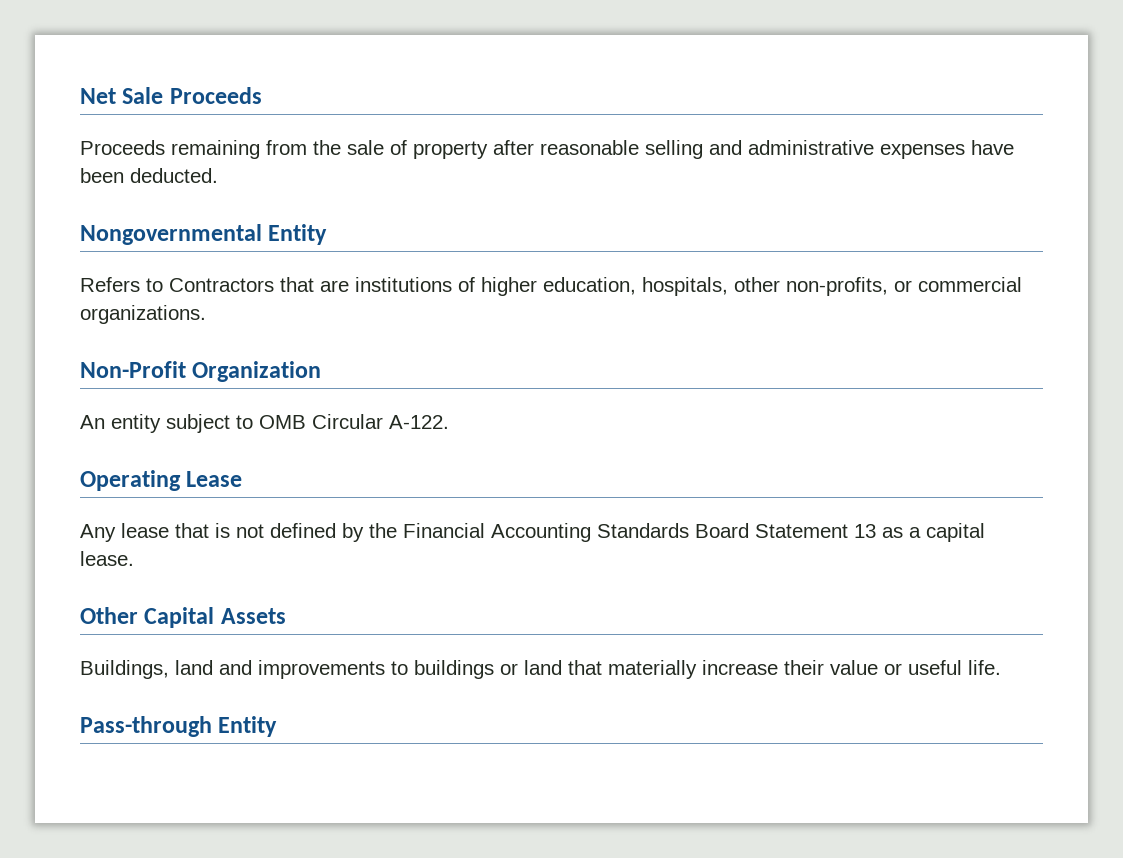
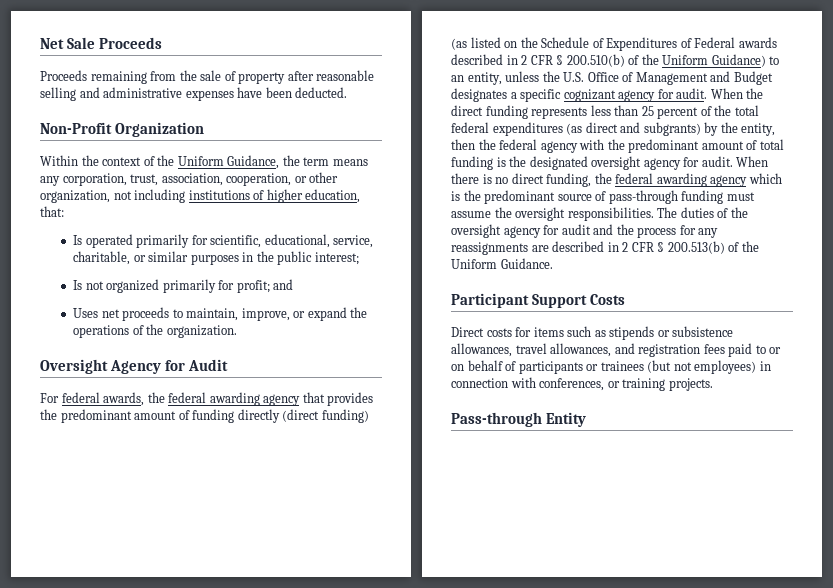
- Nongovernmental Entity
- Refers to Contractors that are institutions of higher education, hospitals, other non-profits, or commercial organizations.
  Non-Profit Organization
- An entity subject to OMB Circular A-122.
- Operating Lease
- Any lease that is not defined by the Financial Accounting Standards Board Statement 13 as a capital lease.
- Other Capital Assets
- Buildings, land and improvements to buildings or land that materially increase their value or useful life.
+ Within the context of the Uniform Guidance, the term means any corporation, trust, association, cooperation, or other organization, not including institutions of higher education, that:
+ Is operated primarily for scientific, educational, service, charitable, or similar purposes in the public interest;
+ Is not organized primarily for profit; and
+ Uses net proceeds to maintain, improve, or expand the operations of the organization.
+ Oversight Agency for Audit
+ For federal awards, the federal awarding agency that provides the predominant amount of funding directly (direct funding) (as listed on the Schedule of Expenditures of Federal awards described in 2 CFR § 200.510(b) of the Uniform Guidance) to an entity, unless the U.S. Office of Management and Budget designates a specific cognizant agency for audit. When the direct funding represents less than 25 percent of the total federal expenditures (as direct and subgrants) by the entity, then the federal agency with the predominant amount of total funding is the designated oversight agency for audit. When there is no direct funding, the federal awarding agency which is the predominant source of pass-through funding must assume the oversight responsibilities. The duties of the oversight agency for audit and the process for any reassignments are described in 2 CFR § 200.513(b) of the Uniform Guidance.
+ Participant Support Costs
+ Direct costs for items such as stipends or subsistence allowances, travel allowances, and registration fees paid to or on behalf of participants or trainees (but not employees) in connection with conferences, or training projects.

